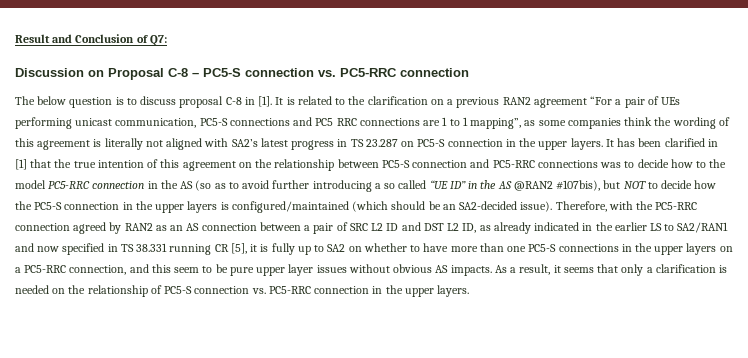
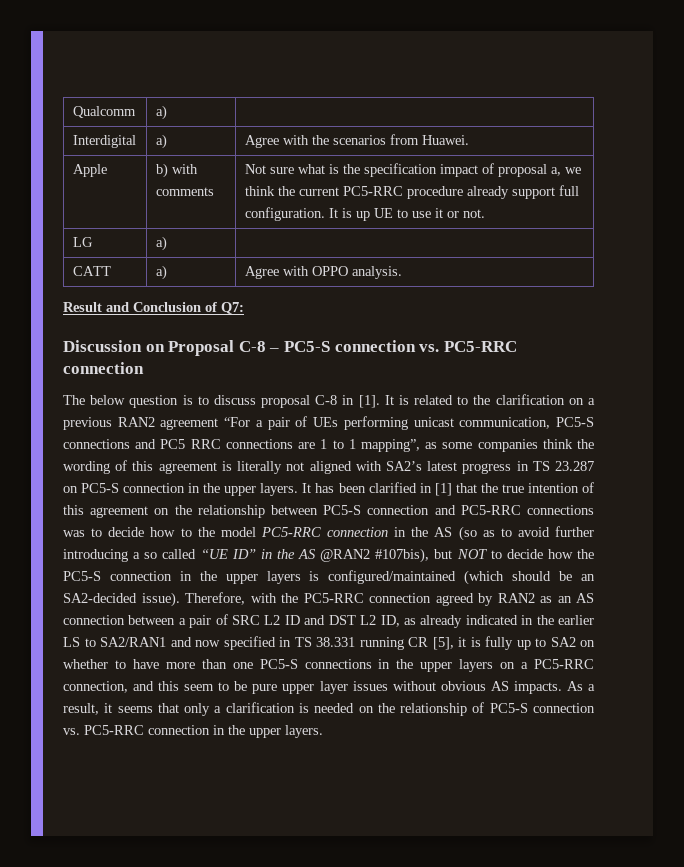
+ Qualcomm | a) |
+ Interdigital | a) | Agree with the scenarios from Huawei.
+ Apple | b) with comments | Not sure what is the specification impact of proposal a, we think the current PC5-RRC procedure already support full configuration. It is up UE to use it or not.
+ LG | a) |
+ CATT | a) | Agree with OPPO analysis.

